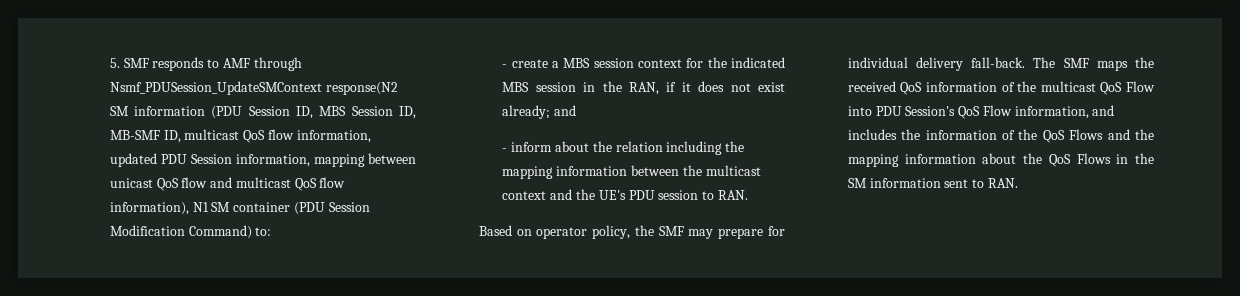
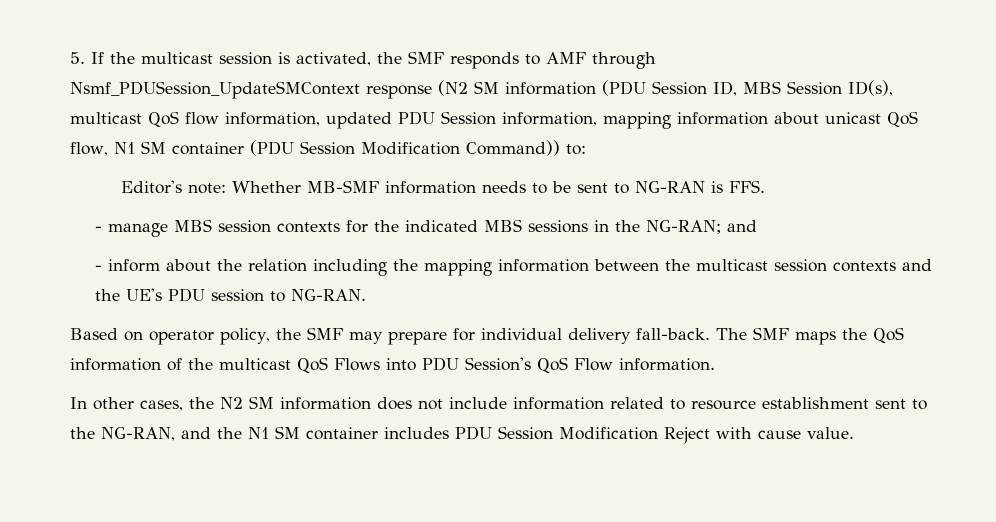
- 5. SMF responds to AMF through Nsmf_PDUSession_UpdateSMContext response(N2 SM information (PDU Session ID, MBS Session ID, MB-SMF ID, multicast QoS flow information, updated PDU Session information, mapping between unicast QoS flow and multicast QoS flow information), N1 SM container (PDU Session Modification Command) to:
+ 5. If the multicast session is activated, the SMF responds to AMF through Nsmf_PDUSession_UpdateSMContext response (N2 SM information (PDU Session ID, MBS Session ID(s), multicast QoS flow information, updated PDU Session information, mapping information about unicast QoS flow, N1 SM container (PDU Session Modification Command)) to:
- - create a MBS session context for the indicated MBS session in the RAN, if it does not exist already; and
+ Editor's note: Whether MB-SMF information needs to be sent to NG-RAN is FFS.
+ - manage MBS session contexts for the indicated MBS sessions in the NG-RAN; and
- - inform about the relation including the mapping information between the multicast context and the UE's PDU session to RAN.
+ - inform about the relation including the mapping information between the multicast session contexts and the UE's PDU session to NG-RAN.
- The SMF maps the received QoS information of the multicast QoS Flow into PDU Session's QoS Flow information, and includes the information of the QoS Flows and the mapping information about the QoS Flows in the SM information sent to RAN.
+ The SMF maps the QoS information of the multicast QoS Flows into PDU Session's QoS Flow information.
+ In other cases, the N2 SM information does not include information related to resource establishment sent to the NG-RAN, and the N1 SM container includes PDU Session Modification Reject with cause value.

